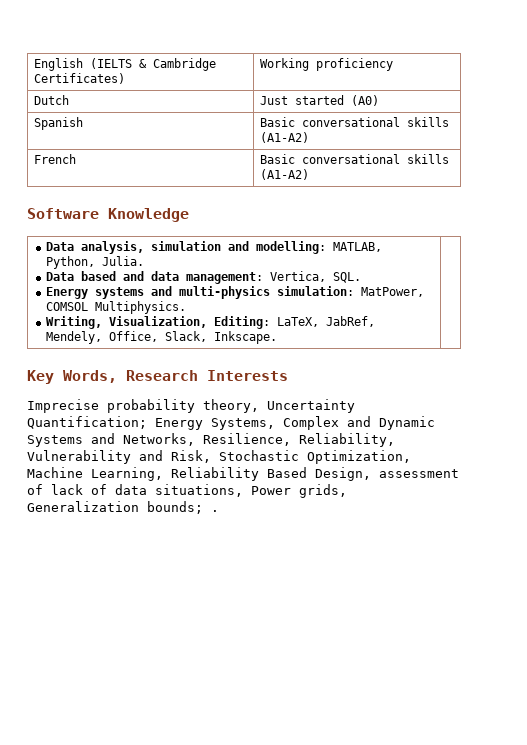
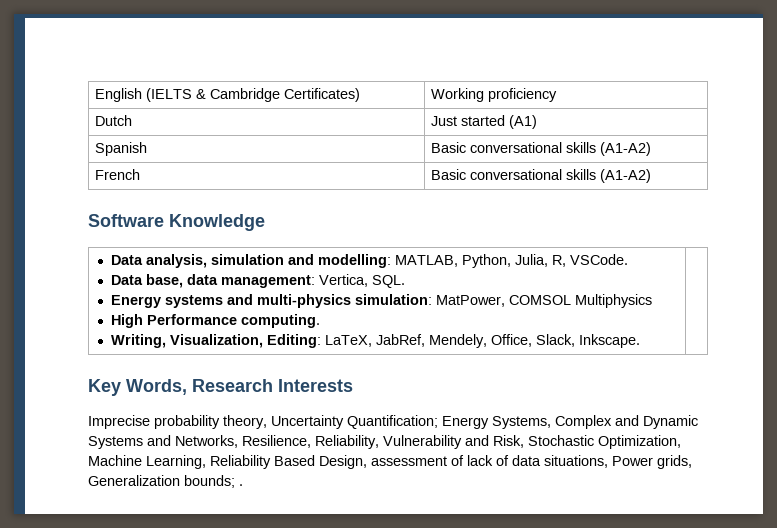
- Dutch | Just started (A0)
+ Dutch | Just started (A1)
- Data analysis, simulation and modelling: MATLAB, Python, Julia.
- Data based and data management: Vertica, SQL.
- Energy systems and multi-physics simulation: MatPower, COMSOL Multiphysics.
+ Data analysis, simulation and modelling: MATLAB, Python, Julia, R, VSCode.
+ Data base, data management: Vertica, SQL.
+ Energy systems and multi-physics simulation: MatPower, COMSOL Multiphysics
+ High Performance computing.

